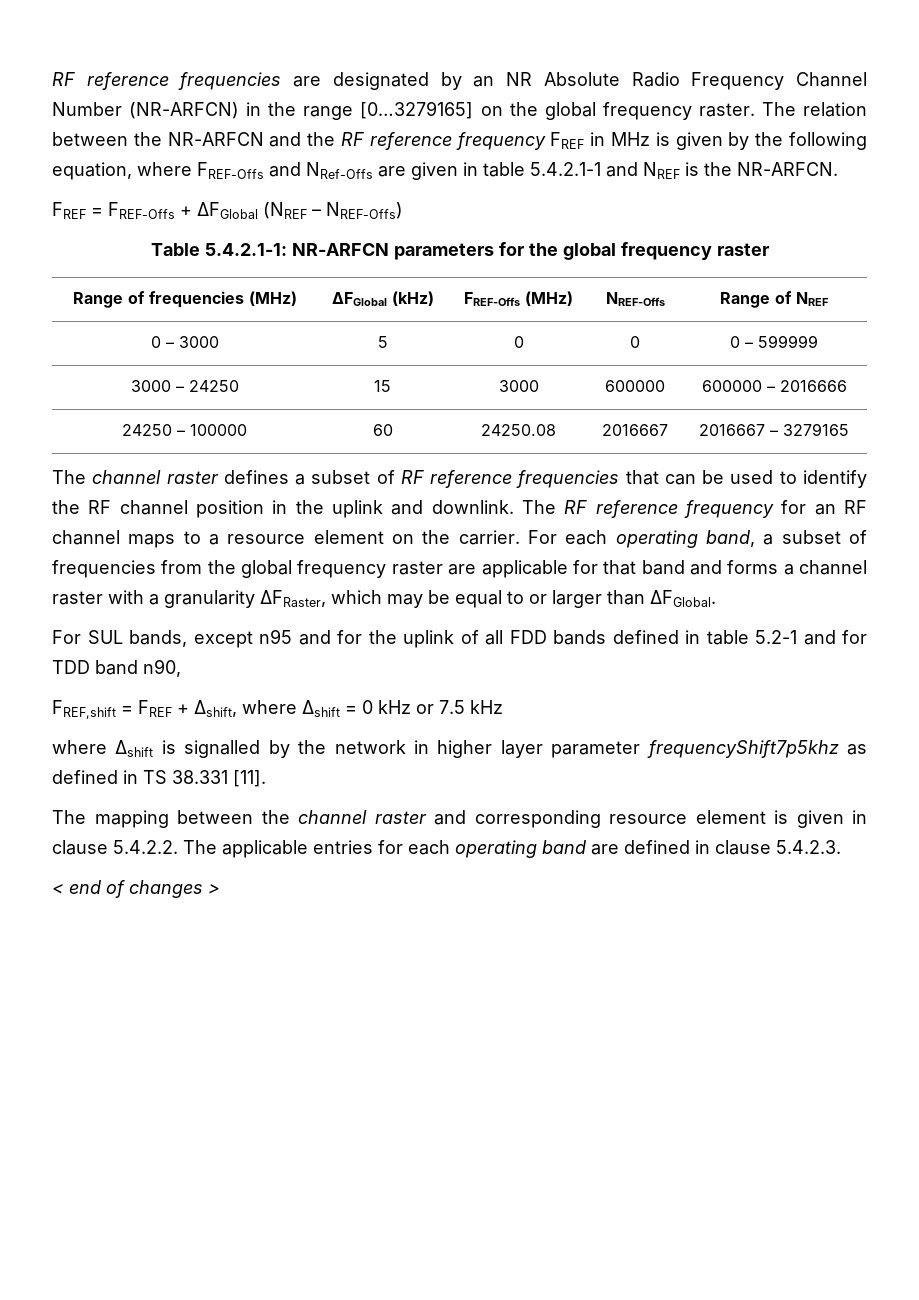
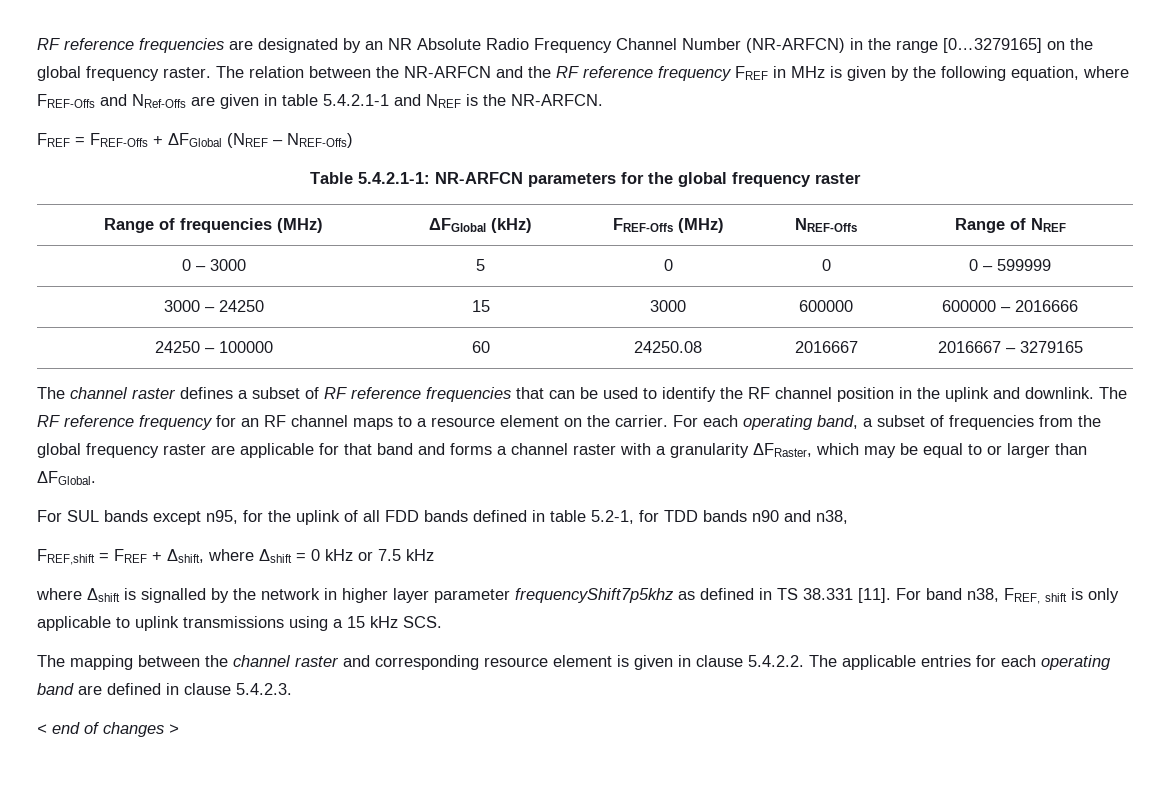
- For SUL bands, except n95 and for the uplink of all FDD bands defined in table 5.2-1 and for TDD band n90,
+ For SUL bands except n95, for the uplink of all FDD bands defined in table 5.2-1, for TDD bands n90 and n38,
+ For band n38, FREF, shift is only applicable to uplink transmissions using a 15 kHz SCS.

